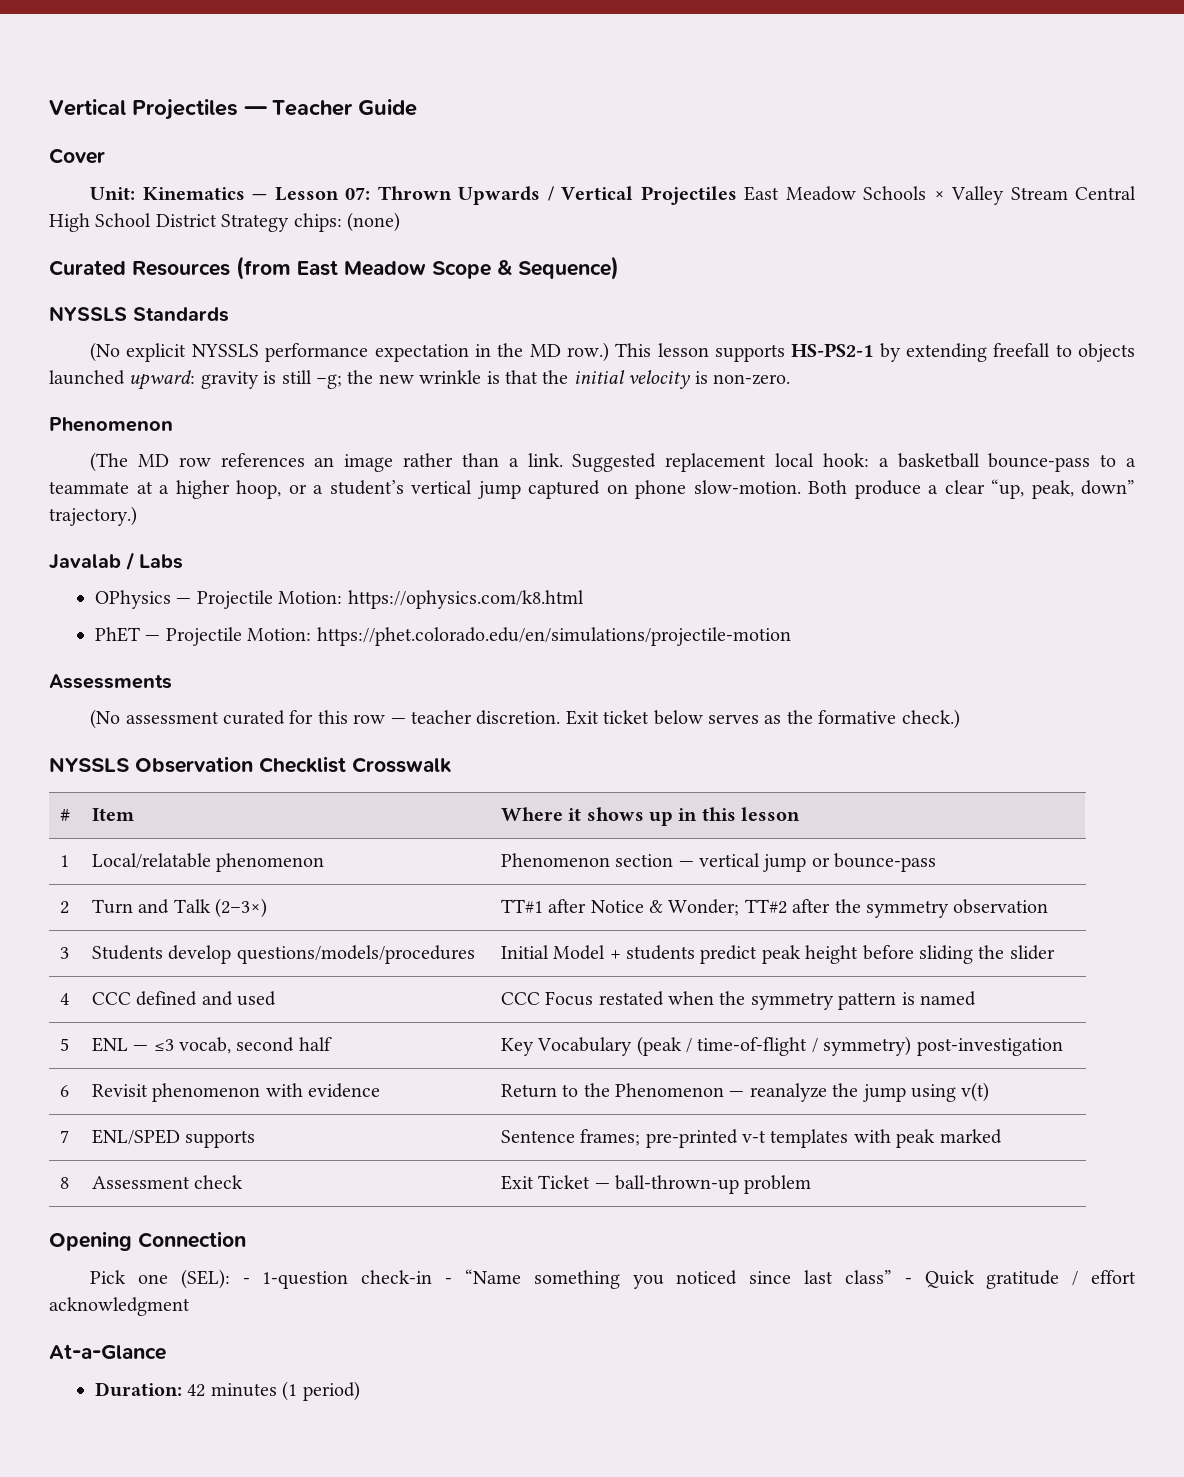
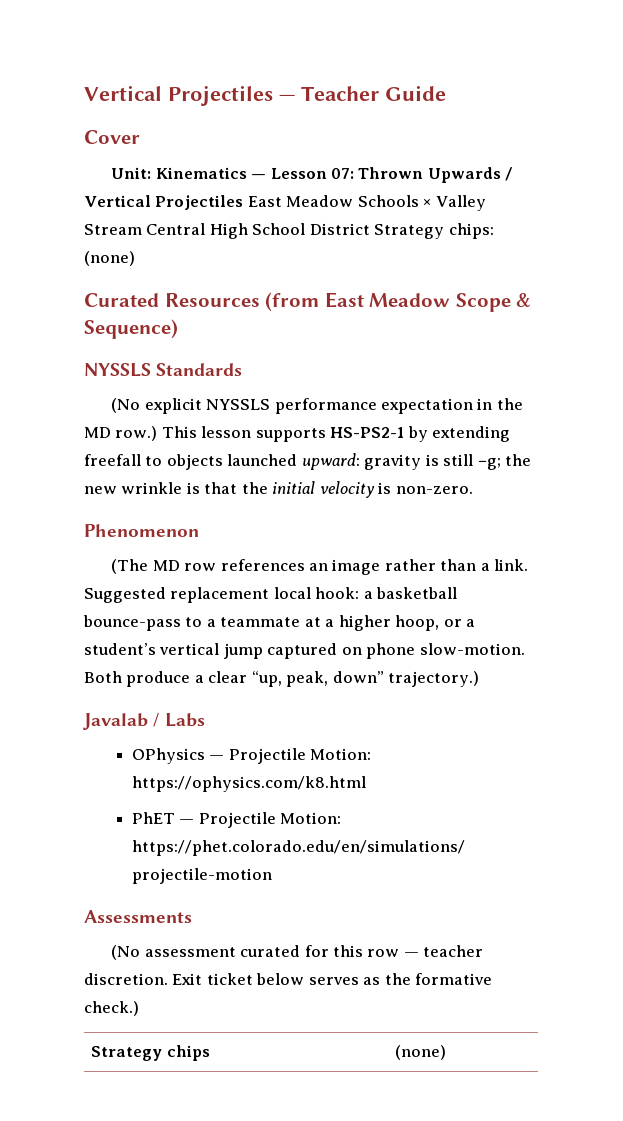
- NYSSLS Observation Checklist Crosswalk
- # | Item | Where it shows up in this lesson
- 1 | Local/relatable phenomenon | Phenomenon section — vertical jump or bounce-pass
- 2 | Turn and Talk (2–3×) | TT#1 after Notice & Wonder; TT#2 after the symmetry observation
- 3 | Students develop questions/models/procedures | Initial Model + students predict peak height before sliding the slider
- 4 | CCC defined and used | CCC Focus restated when the symmetry pattern is named
- 5 | ENL — ≤3 vocab, second half | Key Vocabulary (peak / time-of-flight / symmetry) post-investigation
- 6 | Revisit phenomenon with evidence | Return to the Phenomenon — reanalyze the jump using v(t)
- 7 | ENL/SPED supports | Sentence frames; pre-printed v-t templates with peak marked
- 8 | Assessment check | Exit Ticket — ball-thrown-up problem
- Opening Connection
- Pick one (SEL): - 1-question check-in - “Name something you noticed since last class” - Quick gratitude / effort acknowledgment
- At-a-Glance
- Duration: 42 minutes (1 period)
+ Strategy chips | (none)

